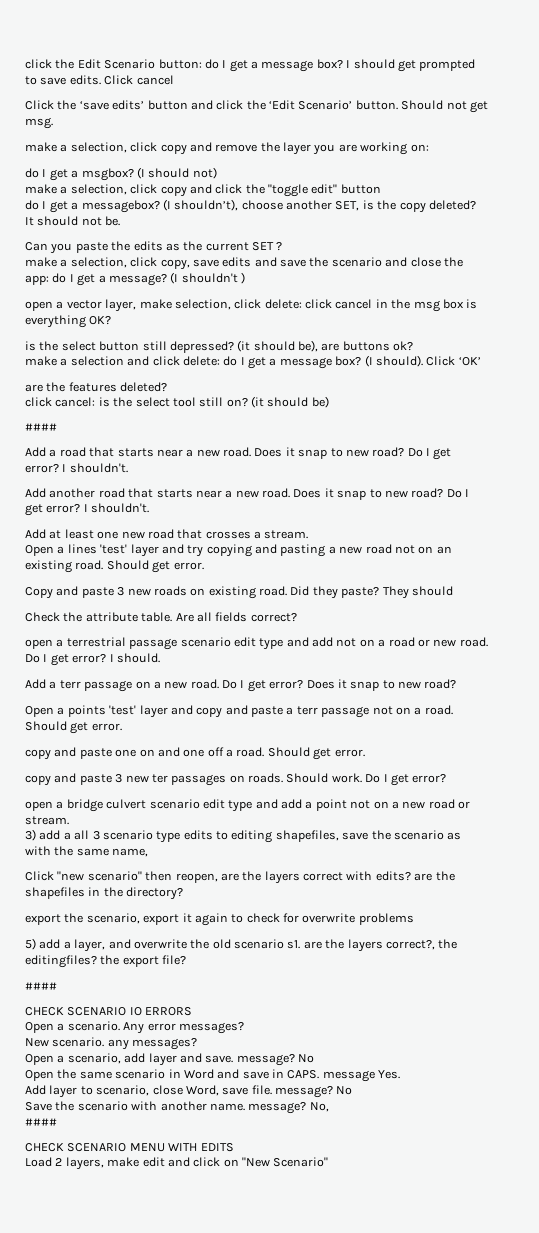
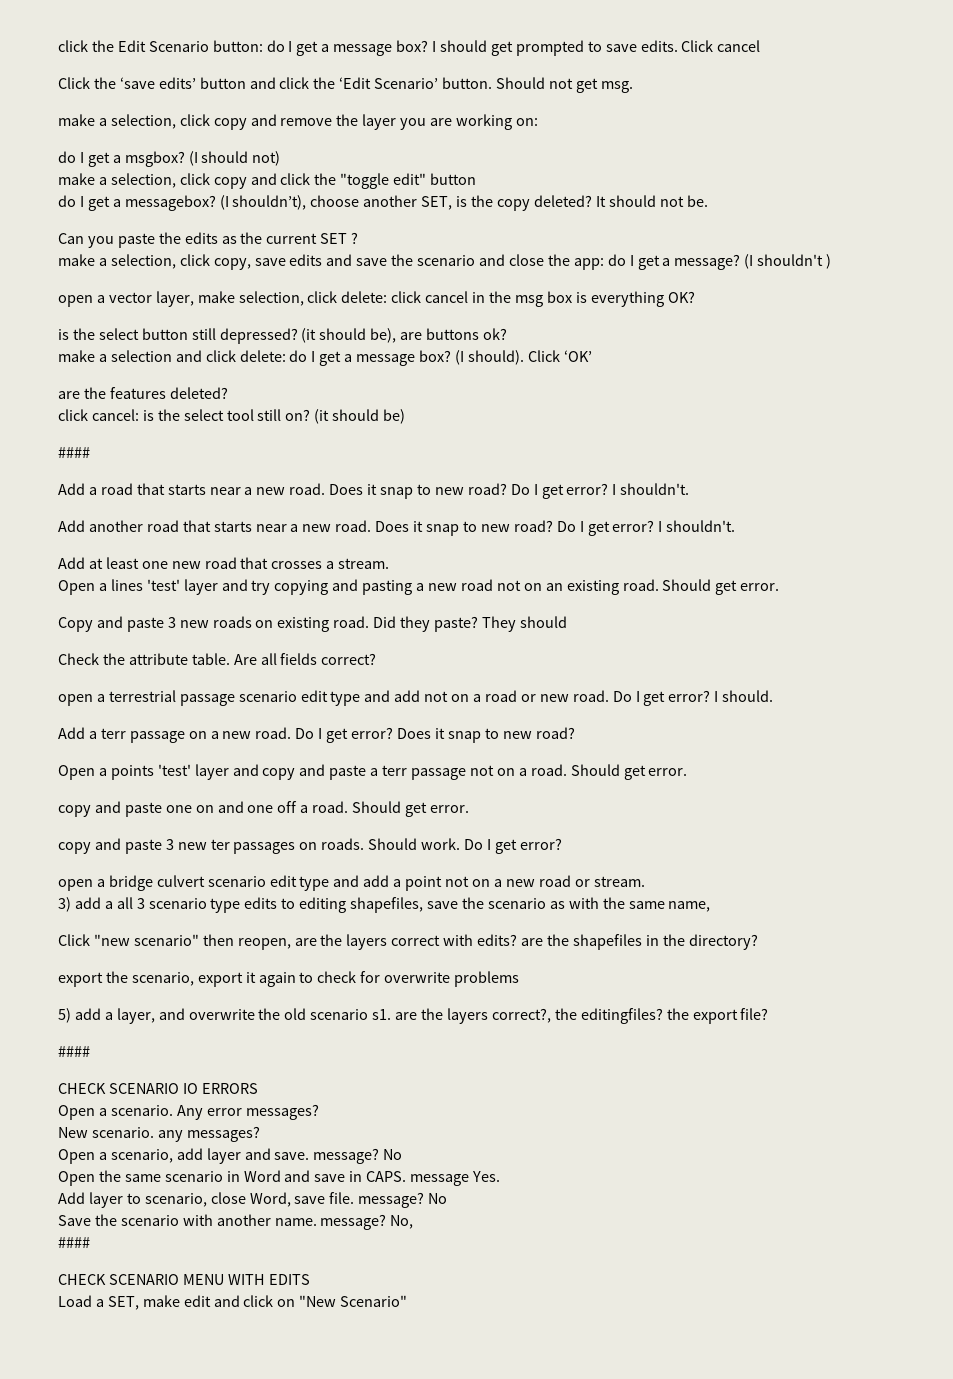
- Load 2 layers, make edit and click on "New Scenario"
+ Load a SET, make edit and click on "New Scenario"

